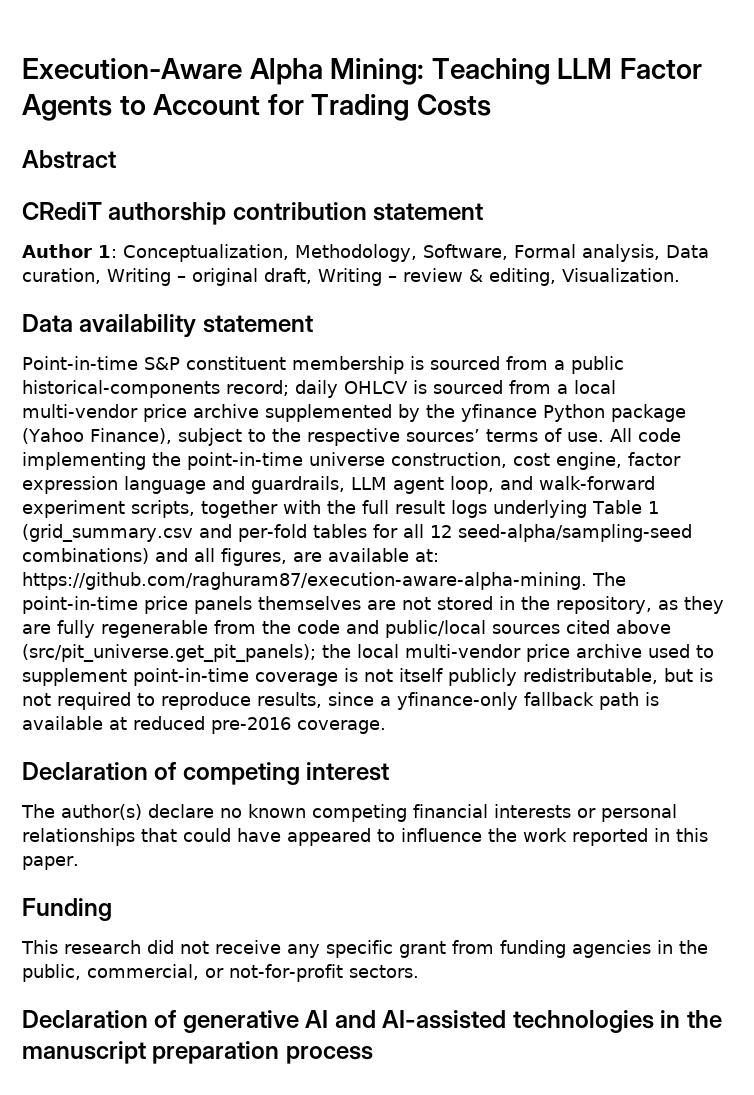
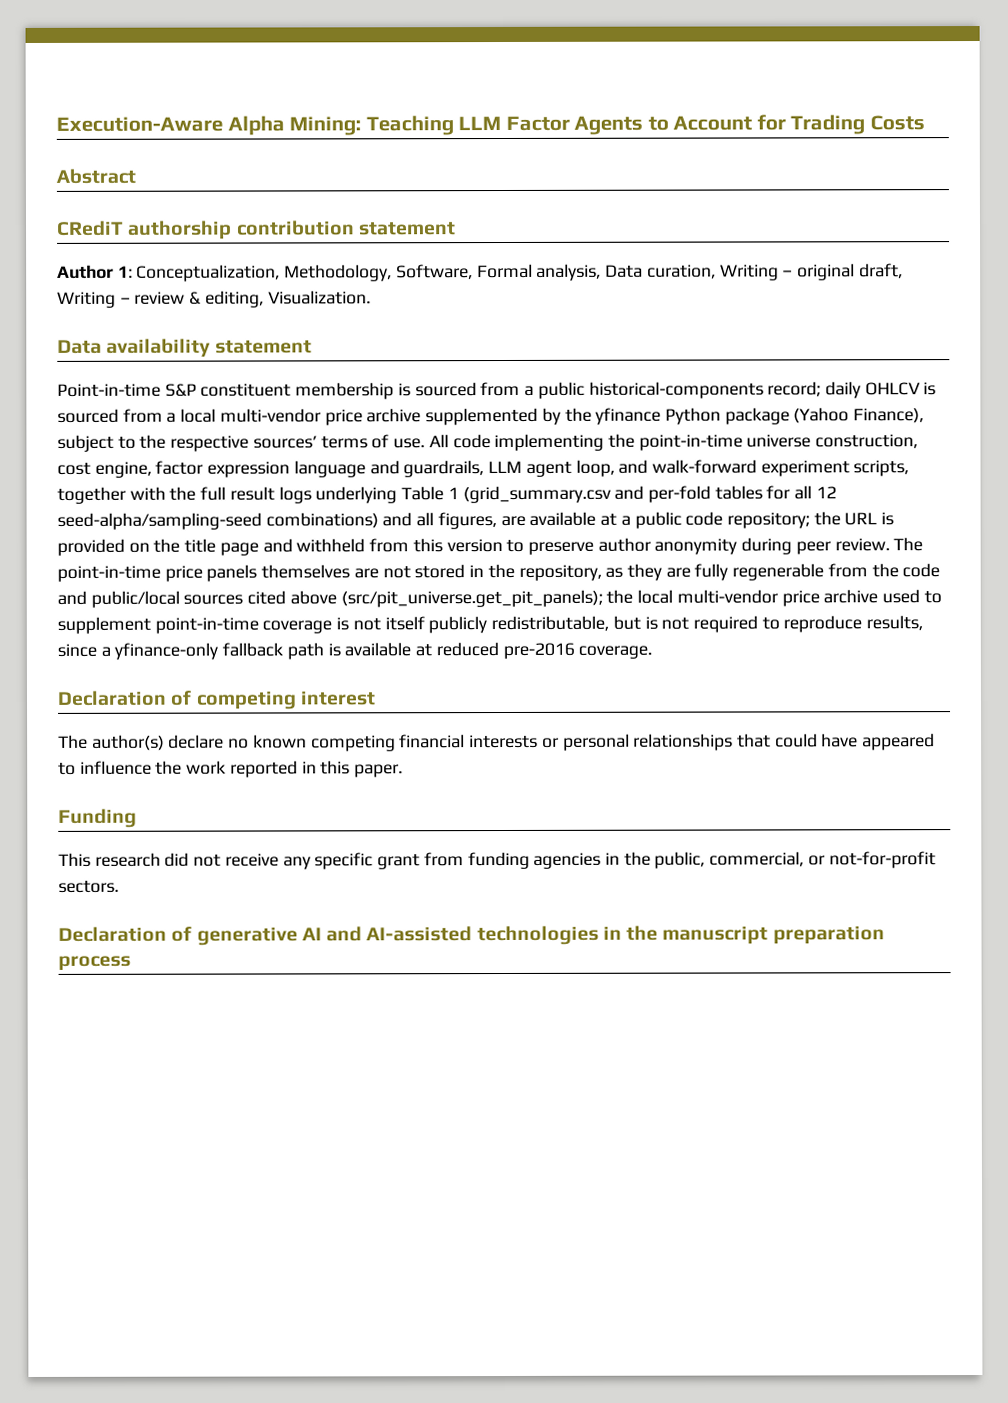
- All code implementing the point-in-time universe construction, cost engine, factor expression language and guardrails, LLM agent loop, and walk-forward experiment scripts, together with the full result logs underlying Table 1 (grid_summary.csv and per-fold tables for all 12 seed-alpha/sampling-seed combinations) and all figures, are available at: https://github.com/raghuram87/execution-aware-alpha-mining. The point-in-time price panels themselves are not stored in the repository, as they are fully regenerable from the code and public/local sources cited above (src/pit_universe.get_pit_panels);
+ All code implementing the point-in-time universe construction, cost engine, factor expression language and guardrails, LLM agent loop, and walk-forward experiment scripts, together with the full result logs underlying Table 1 (grid_summary.csv and per-fold tables for all 12 seed-alpha/sampling-seed combinations) and all figures, are available at a public code repository; the URL is provided on the title page and withheld from this version to preserve author anonymity during peer review. The point-in-time price panels themselves are not stored in the repository, as they are fully regenerable from the code and public/local sources cited above (src/pit_universe.get_pit_panels);

